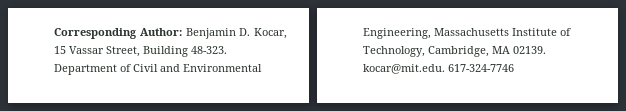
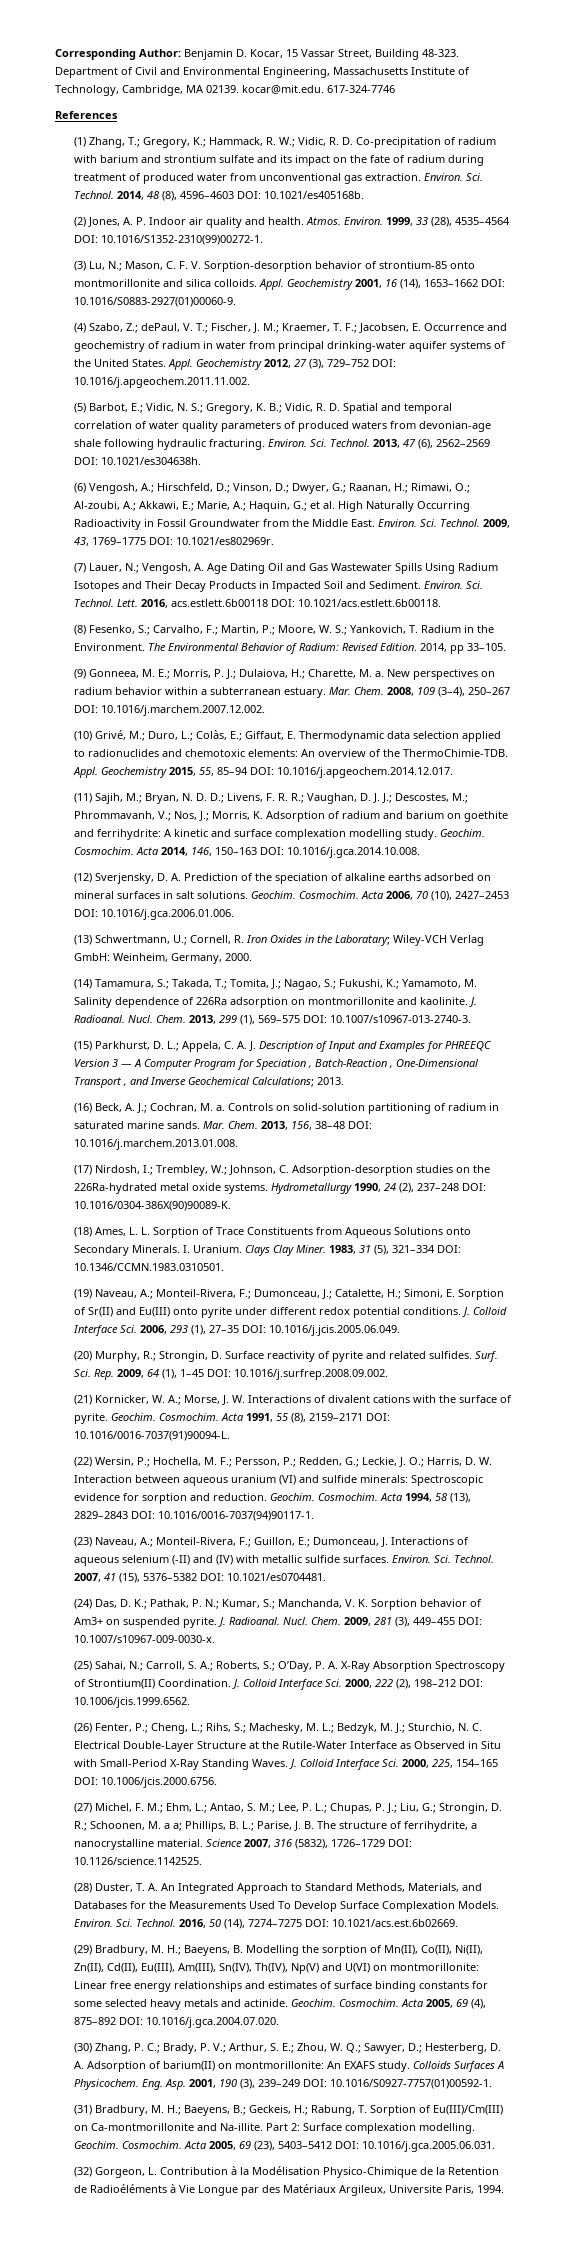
+ References
+ (1) Zhang, T.; Gregory, K.; Hammack, R. W.; Vidic, R. D. Co-precipitation of radium with barium and strontium sulfate and its impact on the fate of radium during treatment of produced water from unconventional gas extraction. Environ. Sci. Technol. 2014, 48 (8), 4596–4603 DOI: 10.1021/es405168b.
+ (2) Jones, A. P. Indoor air quality and health. Atmos. Environ. 1999, 33 (28), 4535–4564 DOI: 10.1016/S1352-2310(99)00272-1.
+ (3) Lu, N.; Mason, C. F. V. Sorption-desorption behavior of strontium-85 onto montmorillonite and silica colloids. Appl. Geochemistry 2001, 16 (14), 1653–1662 DOI: 10.1016/S0883-2927(01)00060-9.
+ (4) Szabo, Z.; dePaul, V. T.; Fischer, J. M.; Kraemer, T. F.; Jacobsen, E. Occurrence and geochemistry of radium in water from principal drinking-water aquifer systems of the United States. Appl. Geochemistry 2012, 27 (3), 729–752 DOI: 10.1016/j.apgeochem.2011.11.002.
+ (5) Barbot, E.; Vidic, N. S.; Gregory, K. B.; Vidic, R. D. Spatial and temporal correlation of water quality parameters of produced waters from devonian-age shale following hydraulic fracturing. Environ. Sci. Technol. 2013, 47 (6), 2562–2569 DOI: 10.1021/es304638h.
+ (6) Vengosh, A.; Hirschfeld, D.; Vinson, D.; Dwyer, G.; Raanan, H.; Rimawi, O.; Al-zoubi, A.; Akkawi, E.; Marie, A.; Haquin, G.; et al. High Naturally Occurring Radioactivity in Fossil Groundwater from the Middle East. Environ. Sci. Technol. 2009, 43, 1769–1775 DOI: 10.1021/es802969r.
+ (7) Lauer, N.; Vengosh, A. Age Dating Oil and Gas Wastewater Spills Using Radium Isotopes and Their Decay Products in Impacted Soil and Sediment. Environ. Sci. Technol. Lett. 2016, acs.estlett.6b00118 DOI: 10.1021/acs.estlett.6b00118.
+ (8) Fesenko, S.; Carvalho, F.; Martin, P.; Moore, W. S.; Yankovich, T. Radium in the Environment. The Environmental Behavior of Radium: Revised Edition. 2014, pp 33–105.
+ (9) Gonneea, M. E.; Morris, P. J.; Dulaiova, H.; Charette, M. a. New perspectives on radium behavior within a subterranean estuary. Mar. Chem. 2008, 109 (3–4), 250–267 DOI: 10.1016/j.marchem.2007.12.002.
+ (10) Grivé, M.; Duro, L.; Colàs, E.; Giffaut, E. Thermodynamic data selection applied to radionuclides and chemotoxic elements: An overview of the ThermoChimie-TDB. Appl. Geochemistry 2015, 55, 85–94 DOI: 10.1016/j.apgeochem.2014.12.017.
+ (11) Sajih, M.; Bryan, N. D. D.; Livens, F. R. R.; Vaughan, D. J. J.; Descostes, M.; Phrommavanh, V.; Nos, J.; Morris, K. Adsorption of radium and barium on goethite and ferrihydrite: A kinetic and surface complexation modelling study. Geochim. Cosmochim. Acta 2014, 146, 150–163 DOI: 10.1016/j.gca.2014.10.008.
+ (12) Sverjensky, D. A. Prediction of the speciation of alkaline earths adsorbed on mineral surfaces in salt solutions. Geochim. Cosmochim. Acta 2006, 70 (10), 2427–2453 DOI: 10.1016/j.gca.2006.01.006.
+ (13) Schwertmann, U.; Cornell, R. Iron Oxides in the Laboratary; Wiley-VCH Verlag GmbH: Weinheim, Germany, 2000.
+ (14) Tamamura, S.; Takada, T.; Tomita, J.; Nagao, S.; Fukushi, K.; Yamamoto, M. Salinity dependence of 226Ra adsorption on montmorillonite and kaolinite. J. Radioanal. Nucl. Chem. 2013, 299 (1), 569–575 DOI: 10.1007/s10967-013-2740-3.
+ (15) Parkhurst, D. L.; Appela, C. A. J. Description of Input and Examples for PHREEQC Version 3 — A Computer Program for Speciation , Batch-Reaction , One-Dimensional Transport , and Inverse Geochemical Calculations; 2013.
+ (16) Beck, A. J.; Cochran, M. a. Controls on solid-solution partitioning of radium in saturated marine sands. Mar. Chem. 2013, 156, 38–48 DOI: 10.1016/j.marchem.2013.01.008.
+ (17) Nirdosh, I.; Trembley, W.; Johnson, C. Adsorption-desorption studies on the 226Ra-hydrated metal oxide systems. Hydrometallurgy 1990, 24 (2), 237–248 DOI: 10.1016/0304-386X(90)90089-K.
+ (18) Ames, L. L. Sorption of Trace Constituents from Aqueous Solutions onto Secondary Minerals. I. Uranium. Clays Clay Miner. 1983, 31 (5), 321–334 DOI: 10.1346/CCMN.1983.0310501.
+ (19) Naveau, A.; Monteil-Rivera, F.; Dumonceau, J.; Catalette, H.; Simoni, E. Sorption of Sr(II) and Eu(III) onto pyrite under different redox potential conditions. J. Colloid Interface Sci. 2006, 293 (1), 27–35 DOI: 10.1016/j.jcis.2005.06.049.
+ (20) Murphy, R.; Strongin, D. Surface reactivity of pyrite and related sulfides. Surf. Sci. Rep. 2009, 64 (1), 1–45 DOI: 10.1016/j.surfrep.2008.09.002.
+ (21) Kornicker, W. A.; Morse, J. W. Interactions of divalent cations with the surface of pyrite. Geochim. Cosmochim. Acta 1991, 55 (8), 2159–2171 DOI: 10.1016/0016-7037(91)90094-L.
+ (22) Wersin, P.; Hochella, M. F.; Persson, P.; Redden, G.; Leckie, J. O.; Harris, D. W. Interaction between aqueous uranium (VI) and sulfide minerals: Spectroscopic evidence for sorption and reduction. Geochim. Cosmochim. Acta 1994, 58 (13), 2829–2843 DOI: 10.1016/0016-7037(94)90117-1.
+ (23) Naveau, A.; Monteil-Rivera, F.; Guillon, E.; Dumonceau, J. Interactions of aqueous selenium (-II) and (IV) with metallic sulfide surfaces. Environ. Sci. Technol. 2007, 41 (15), 5376–5382 DOI: 10.1021/es0704481.
+ (24) Das, D. K.; Pathak, P. N.; Kumar, S.; Manchanda, V. K. Sorption behavior of Am3+ on suspended pyrite. J. Radioanal. Nucl. Chem. 2009, 281 (3), 449–455 DOI: 10.1007/s10967-009-0030-x.
+ (25) Sahai, N.; Carroll, S. A.; Roberts, S.; O’Day, P. A. X-Ray Absorption Spectroscopy of Strontium(II) Coordination. J. Colloid Interface Sci. 2000, 222 (2), 198–212 DOI: 10.1006/jcis.1999.6562.
+ (26) Fenter, P.; Cheng, L.; Rihs, S.; Machesky, M. L.; Bedzyk, M. J.; Sturchio, N. C. Electrical Double-Layer Structure at the Rutile-Water Interface as Observed in Situ with Small-Period X-Ray Standing Waves. J. Colloid Interface Sci. 2000, 225, 154–165 DOI: 10.1006/jcis.2000.6756.
+ (27) Michel, F. M.; Ehm, L.; Antao, S. M.; Lee, P. L.; Chupas, P. J.; Liu, G.; Strongin, D. R.; Schoonen, M. a a; Phillips, B. L.; Parise, J. B. The structure of ferrihydrite, a nanocrystalline material. Science 2007, 316 (5832), 1726–1729 DOI: 10.1126/science.1142525.
+ (28) Duster, T. A. An Integrated Approach to Standard Methods, Materials, and Databases for the Measurements Used To Develop Surface Complexation Models. Environ. Sci. Technol. 2016, 50 (14), 7274–7275 DOI: 10.1021/acs.est.6b02669.
+ (29) Bradbury, M. H.; Baeyens, B. Modelling the sorption of Mn(II), Co(II), Ni(II), Zn(II), Cd(II), Eu(III), Am(III), Sn(IV), Th(IV), Np(V) and U(VI) on montmorillonite: Linear free energy relationships and estimates of surface binding constants for some selected heavy metals and actinide. Geochim. Cosmochim. Acta 2005, 69 (4), 875–892 DOI: 10.1016/j.gca.2004.07.020.
+ (30) Zhang, P. C.; Brady, P. V.; Arthur, S. E.; Zhou, W. Q.; Sawyer, D.; Hesterberg, D. A. Adsorption of barium(II) on montmorillonite: An EXAFS study. Colloids Surfaces A Physicochem. Eng. Asp. 2001, 190 (3), 239–249 DOI: 10.1016/S0927-7757(01)00592-1.
+ (31) Bradbury, M. H.; Baeyens, B.; Geckeis, H.; Rabung, T. Sorption of Eu(III)/Cm(III) on Ca-montmorillonite and Na-illite. Part 2: Surface complexation modelling. Geochim. Cosmochim. Acta 2005, 69 (23), 5403–5412 DOI: 10.1016/j.gca.2005.06.031.
+ (32) Gorgeon, L. Contribution à la Modélisation Physico-Chimique de la Retention de Radioéléments à Vie Longue par des Matériaux Argileux, Universite Paris, 1994.

